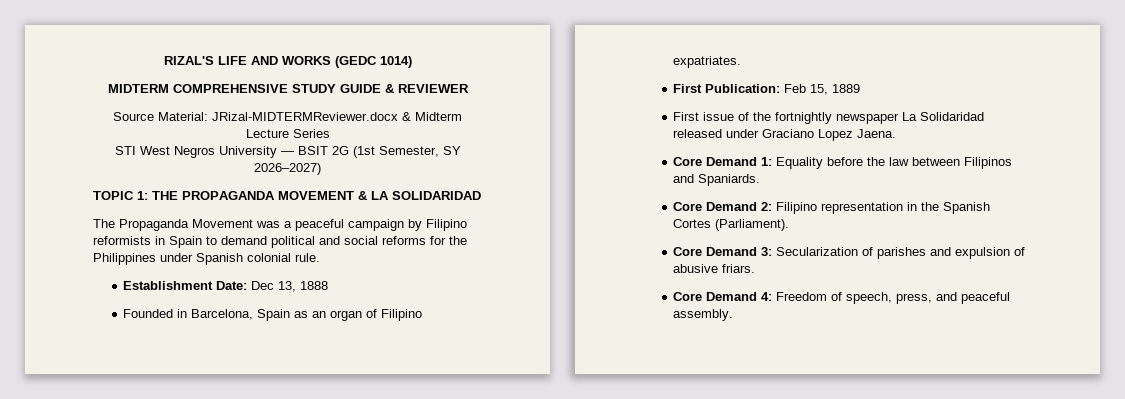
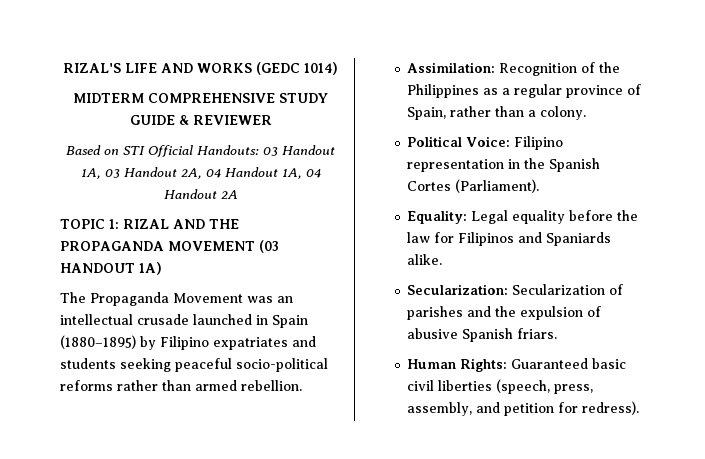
- Source Material: JRizal-MIDTERMReviewer.docx & Midterm Lecture Series
- STI West Negros University — BSIT 2G (1st Semester, SY 2026–2027)
+ Based on STI Official Handouts: 03 Handout 1A, 03 Handout 2A, 04 Handout 1A, 04 Handout 2A
- TOPIC 1: THE PROPAGANDA MOVEMENT & LA SOLIDARIDAD
+ TOPIC 1: RIZAL AND THE PROPAGANDA MOVEMENT (03 HANDOUT 1A)
- The Propaganda Movement was a peaceful campaign by Filipino reformists in Spain to demand political and social reforms for the Philippines under Spanish colonial rule.
- Establishment Date: Dec 13, 1888
- Founded in Barcelona, Spain as an organ of Filipino expatriates.
- First Publication: Feb 15, 1889
- First issue of the fortnightly newspaper La Solidaridad released under Graciano Lopez Jaena.
- Core Demand 1: Equality before the law between Filipinos and Spaniards.
- Core Demand 2: Filipino representation in the Spanish Cortes (Parliament).
+ The Propaganda Movement was an intellectual crusade launched in Spain (1880–1895) by Filipino expatriates and students seeking peaceful socio-political reforms rather than armed rebellion.
+ Assimilation: Recognition of the Philippines as a regular province of Spain, rather than a colony.
+ Political Voice: Filipino representation in the Spanish Cortes (Parliament).
- Core Demand 3: Secularization of parishes and expulsion of abusive friars.
+ Equality: Legal equality before the law for Filipinos and Spaniards alike.
+ Secularization: Secularization of parishes and the expulsion of abusive Spanish friars.
- Core Demand 4: Freedom of speech, press, and peaceful assembly.
+ Human Rights: Guaranteed basic civil liberties (speech, press, assembly, and petition for redress).

